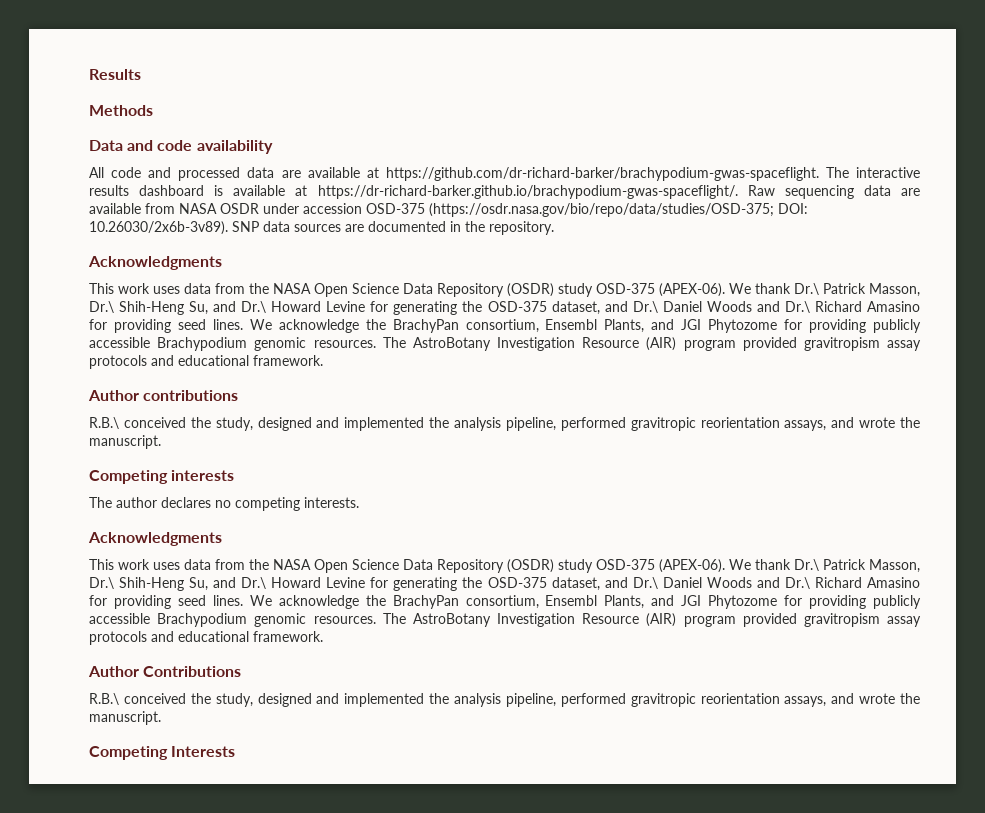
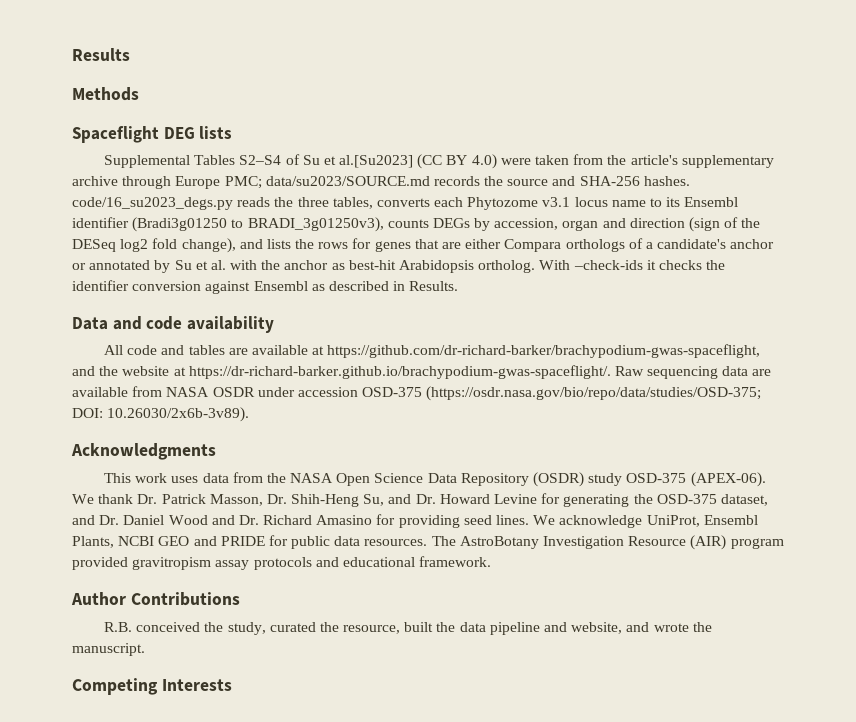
+ Spaceflight DEG lists
+ Supplemental Tables S2–S4 of Su et al.[Su2023] (CC BY 4.0) were taken from the article's supplementary archive through Europe PMC; data/su2023/SOURCE.md records the source and SHA-256 hashes. code/16_su2023_degs.py reads the three tables, converts each Phytozome v3.1 locus name to its Ensembl identifier (Bradi3g01250 to BRADI_3g01250v3), counts DEGs by accession, organ and direction (sign of the DESeq log2 fold change), and lists the rows for genes that are either Compara orthologs of a candidate's anchor or annotated by Su et al. with the anchor as best-hit Arabidopsis ortholog. With –check-ids it checks the identifier conversion against Ensembl as described in Results.
- All code and processed data are available at https://github.com/dr-richard-barker/brachypodium-gwas-spaceflight. The interactive results dashboard is available at https://dr-richard-barker.github.io/brachypodium-gwas-spaceflight/. Raw sequencing data are available from NASA OSDR under accession OSD-375 (https://osdr.nasa.gov/bio/repo/data/studies/OSD-375; DOI: 10.26030/2x6b-3v89). SNP data sources are documented in the repository.
+ All code and tables are available at https://github.com/dr-richard-barker/brachypodium-gwas-spaceflight, and the website at https://dr-richard-barker.github.io/brachypodium-gwas-spaceflight/. Raw sequencing data are available from NASA OSDR under accession OSD-375 (https://osdr.nasa.gov/bio/repo/data/studies/OSD-375; DOI: 10.26030/2x6b-3v89).
  Acknowledgments
- This work uses data from the NASA Open Science Data Repository (OSDR) study OSD-375 (APEX-06). We thank Dr.\ Patrick Masson, Dr.\ Shih-Heng Su, and Dr.\ Howard Levine for generating the OSD-375 dataset, and Dr.\ Daniel Woods and Dr.\ Richard Amasino for providing seed lines. We acknowledge the BrachyPan consortium, Ensembl Plants, and JGI Phytozome for providing publicly accessible Brachypodium genomic resources. The AstroBotany Investigation Resource (AIR) program provided gravitropism assay protocols and educational framework.
- Author contributions
- R.B.\ conceived the study, designed and implemented the analysis pipeline, performed gravitropic reorientation assays, and wrote the manuscript.
- Competing interests
- The author declares no competing interests.
- Acknowledgments
- This work uses data from the NASA Open Science Data Repository (OSDR) study OSD-375 (APEX-06). We thank Dr.\ Patrick Masson, Dr.\ Shih-Heng Su, and Dr.\ Howard Levine for generating the OSD-375 dataset, and Dr.\ Daniel Woods and Dr.\ Richard Amasino for providing seed lines. We acknowledge the BrachyPan consortium, Ensembl Plants, and JGI Phytozome for providing publicly accessible Brachypodium genomic resources.
+ This work uses data from the NASA Open Science Data Repository (OSDR) study OSD-375 (APEX-06). We thank Dr. Patrick Masson, Dr. Shih-Heng Su, and Dr. Howard Levine for generating the OSD-375 dataset, and Dr. Daniel Wood and Dr. Richard Amasino for providing seed lines. We acknowledge UniProt, Ensembl Plants, NCBI GEO and PRIDE for public data resources.
  Author Contributions
- R.B.\ conceived the study, designed and implemented the analysis pipeline, performed gravitropic reorientation assays, and wrote the manuscript.
+ R.B. conceived the study, curated the resource, built the data pipeline and website, and wrote the manuscript.

